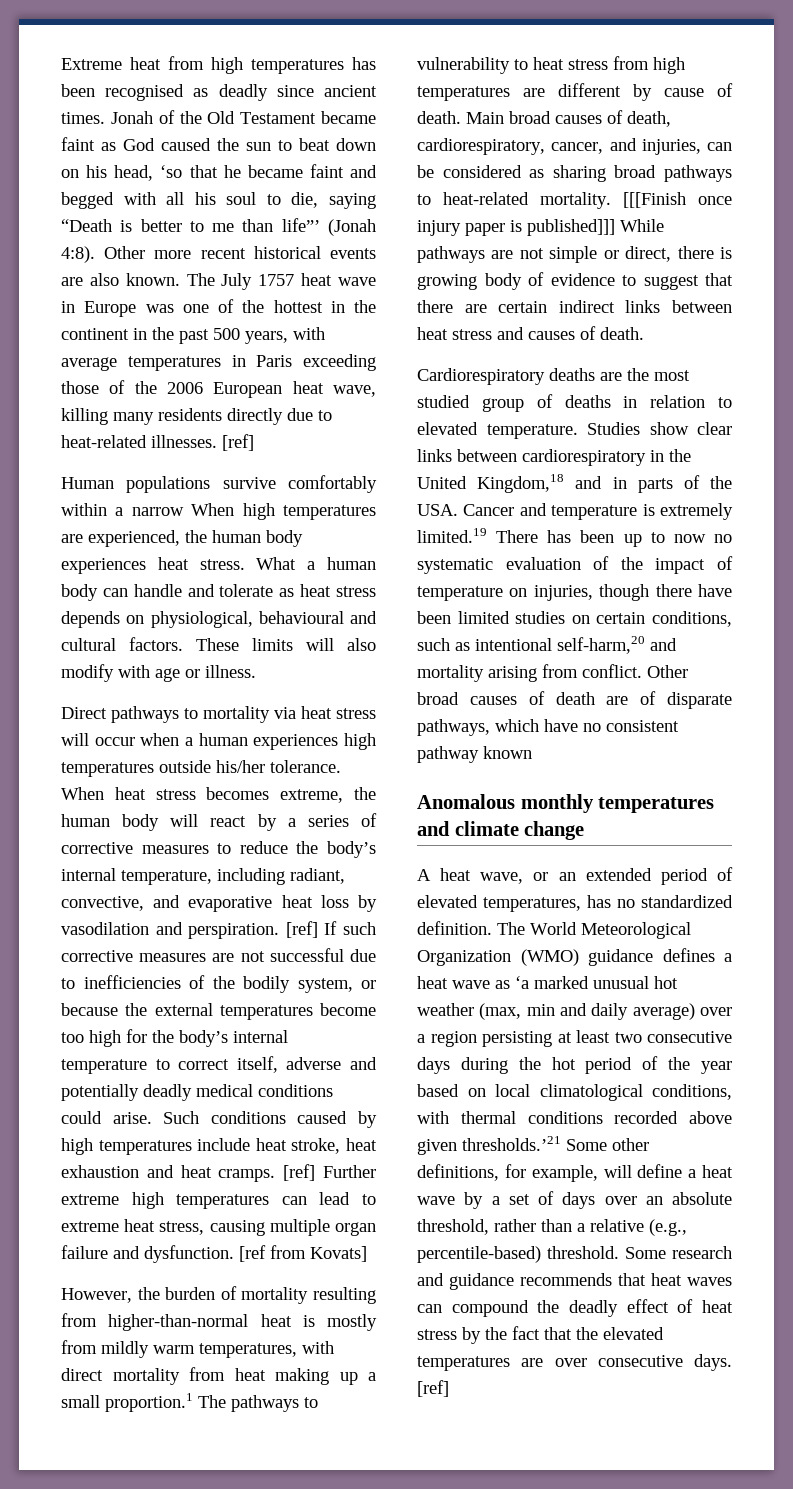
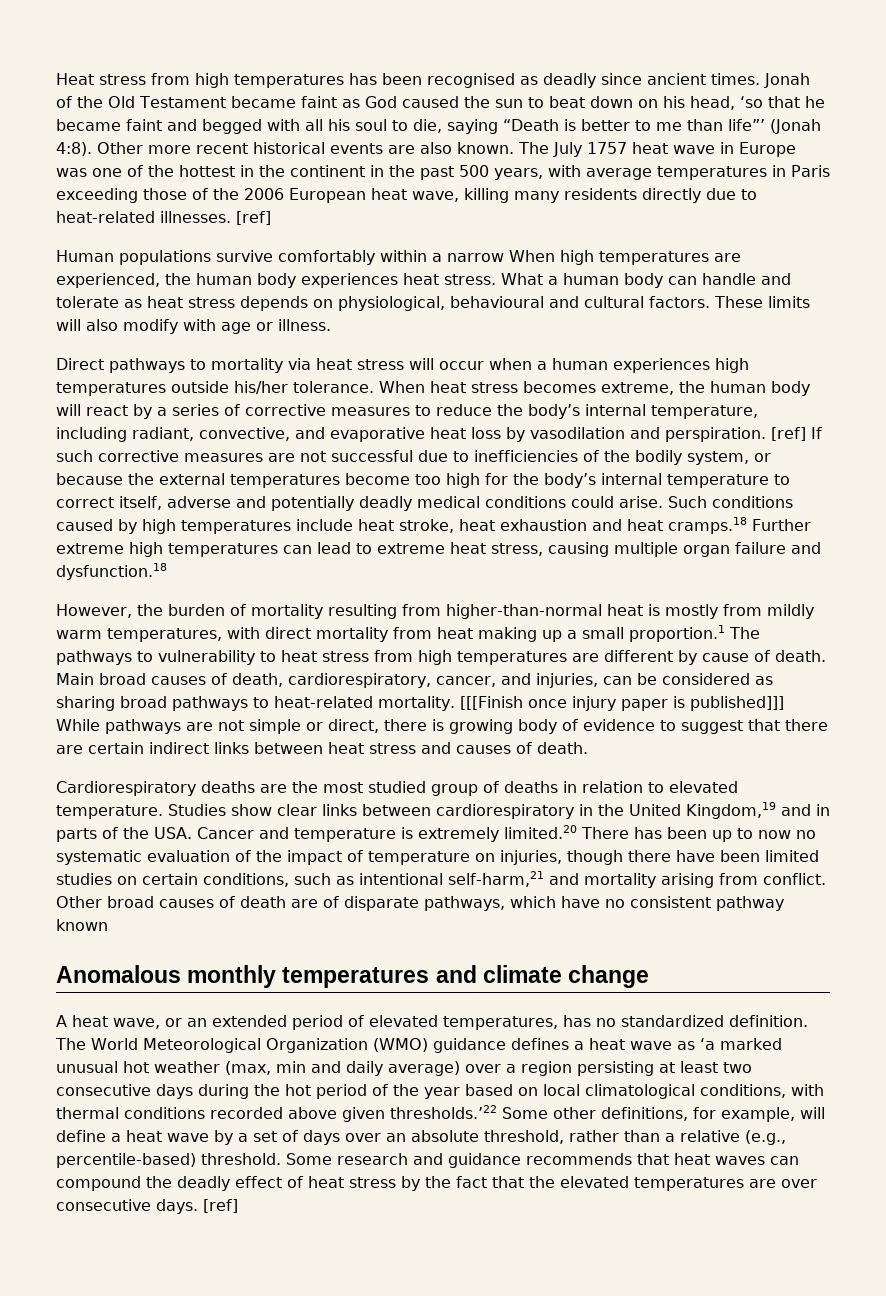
- Extreme heat from high temperatures has been recognised as deadly since ancient times.
+ Heat stress from high temperatures has been recognised as deadly since ancient times.
- Such conditions caused by high temperatures include heat stroke, heat exhaustion and heat cramps. [ref] Further extreme high temperatures can lead to extreme heat stress, causing multiple organ failure and dysfunction. [ref from Kovats]
+ Such conditions caused by high temperatures include heat stroke, heat exhaustion and heat cramps.18 Further extreme high temperatures can lead to extreme heat stress, causing multiple organ failure and dysfunction.18
- Studies show clear links between cardiorespiratory in the United Kingdom,18 and in parts of the USA. Cancer and temperature is extremely limited.19 There has been up to now no systematic evaluation of the impact of temperature on injuries, though there have been limited studies on certain conditions, such as intentional self-harm,20 and mortality arising from conflict.
+ Studies show clear links between cardiorespiratory in the United Kingdom,19 and in parts of the USA. Cancer and temperature is extremely limited.20 There has been up to now no systematic evaluation of the impact of temperature on injuries, though there have been limited studies on certain conditions, such as intentional self-harm,21 and mortality arising from conflict.
- The World Meteorological Organization (WMO) guidance defines a heat wave as ‘a marked unusual hot weather (max, min and daily average) over a region persisting at least two consecutive days during the hot period of the year based on local climatological conditions, with thermal conditions recorded above given thresholds.’21 Some other definitions, for example, will define a heat wave by a set of days over an absolute threshold, rather than a relative (e.g., percentile-based) threshold.
+ The World Meteorological Organization (WMO) guidance defines a heat wave as ‘a marked unusual hot weather (max, min and daily average) over a region persisting at least two consecutive days during the hot period of the year based on local climatological conditions, with thermal conditions recorded above given thresholds.’22 Some other definitions, for example, will define a heat wave by a set of days over an absolute threshold, rather than a relative (e.g., percentile-based) threshold.

